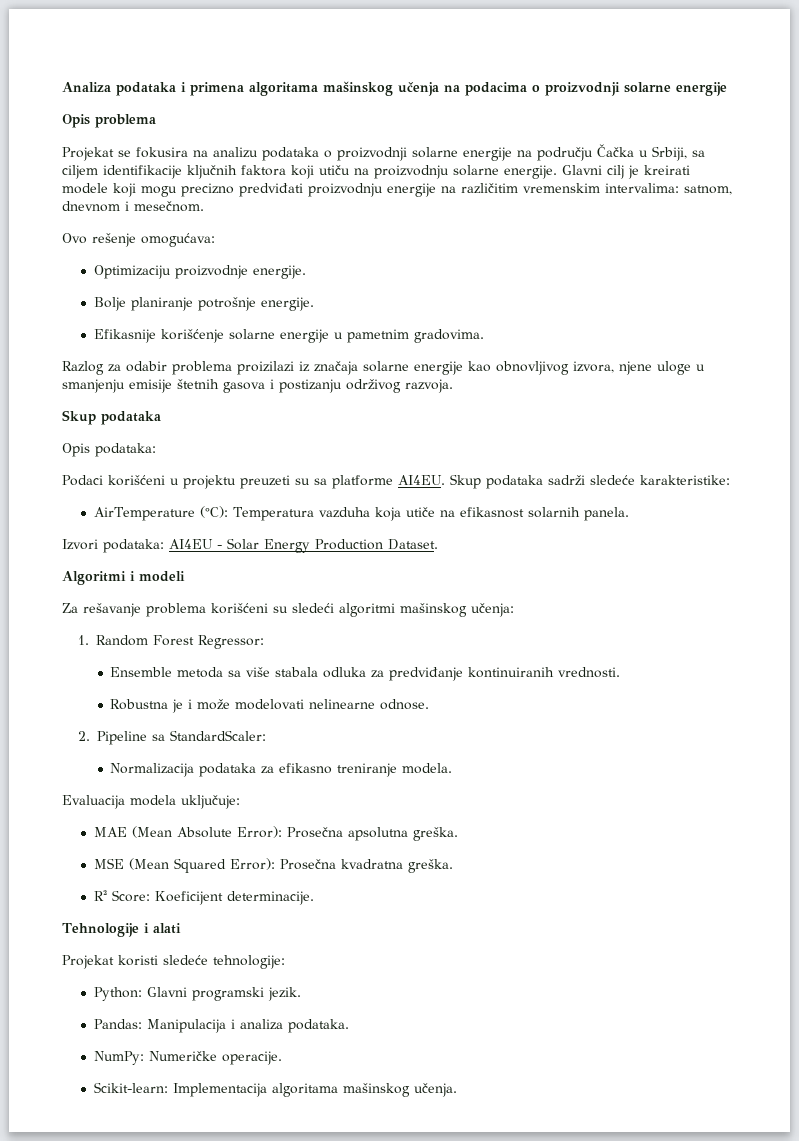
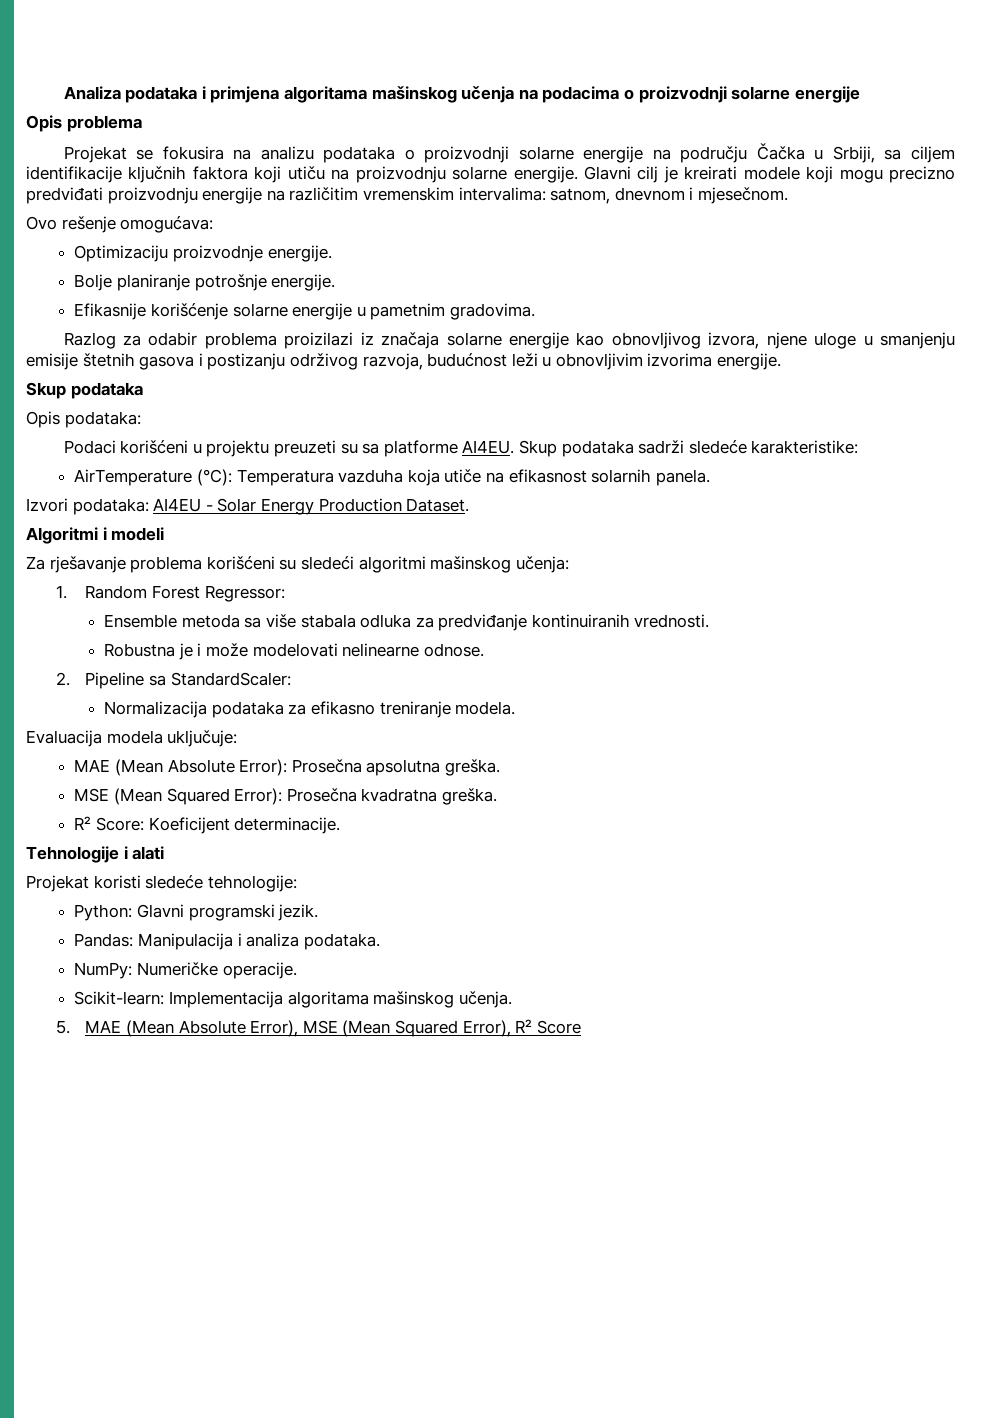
- Analiza podataka i primena algoritama mašinskog učenja na podacima o proizvodnji solarne energije
+ Analiza podataka i primjena algoritama mašinskog učenja na podacima o proizvodnji solarne energije
- Glavni cilj je kreirati modele koji mogu precizno predviđati proizvodnju energije na različitim vremenskim intervalima: satnom, dnevnom i mesečnom.
+ Glavni cilj je kreirati modele koji mogu precizno predviđati proizvodnju energije na različitim vremenskim intervalima: satnom, dnevnom i mjesečnom.
- Razlog za odabir problema proizilazi iz značaja solarne energije kao obnovljivog izvora, njene uloge u smanjenju emisije štetnih gasova i postizanju održivog razvoja.
+ Razlog za odabir problema proizilazi iz značaja solarne energije kao obnovljivog izvora, njene uloge u smanjenju emisije štetnih gasova i postizanju održivog razvoja, budućnost leži u obnovljivim izvorima energije.
- Za rešavanje problema korišćeni su sledeći algoritmi mašinskog učenja:
+ Za rješavanje problema korišćeni su sledeći algoritmi mašinskog učenja:
+ 5. MAE (Mean Absolute Error), MSE (Mean Squared Error), R² Score

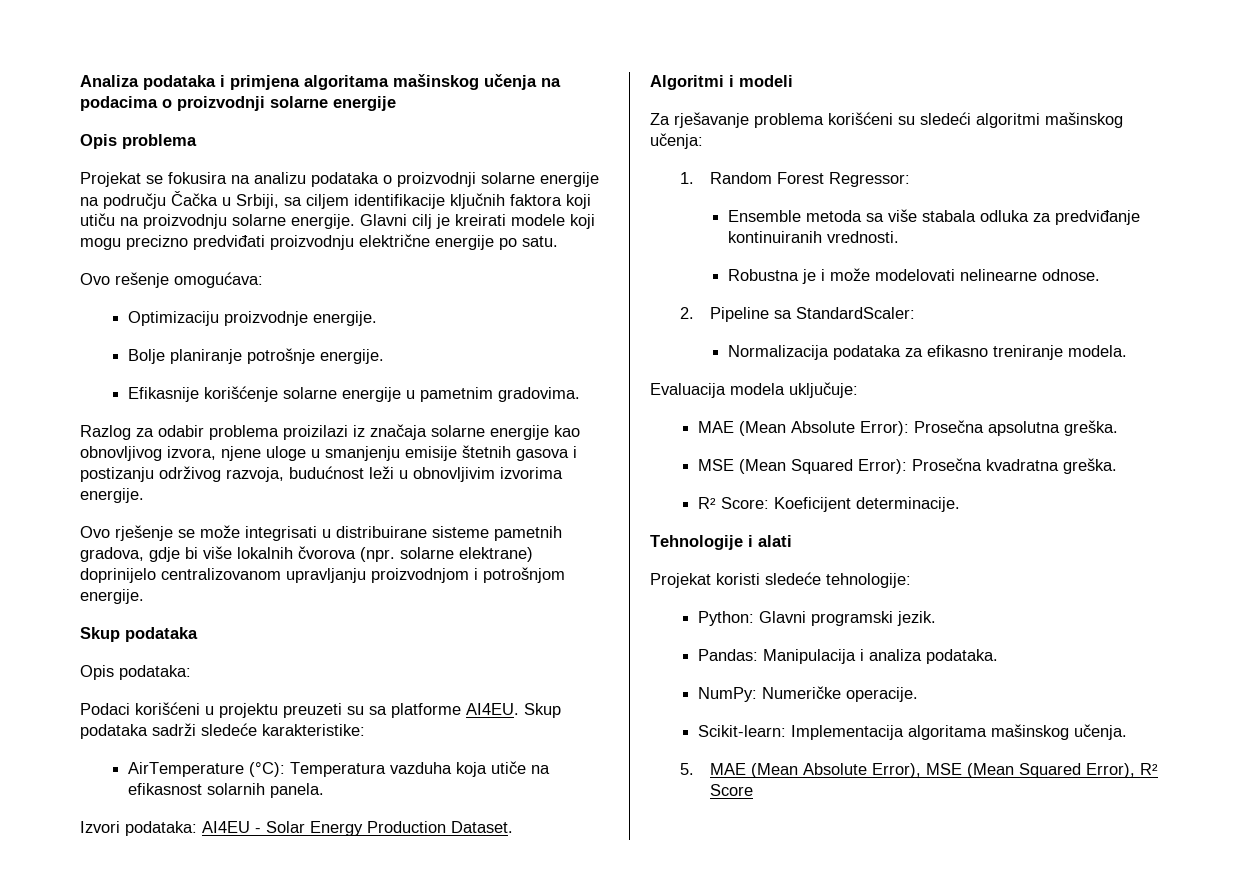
- Glavni cilj je kreirati modele koji mogu precizno predviđati proizvodnju energije na različitim vremenskim intervalima: satnom, dnevnom i mjesečnom.
+ Glavni cilj je kreirati modele koji mogu precizno predviđati proizvodnju električne energije po satu.
+ Ovo rješenje se može integrisati u distribuirane sisteme pametnih gradova, gdje bi više lokalnih čvorova (npr. solarne elektrane) doprinijelo centralizovanom upravljanju proizvodnjom i potrošnjom energije.

